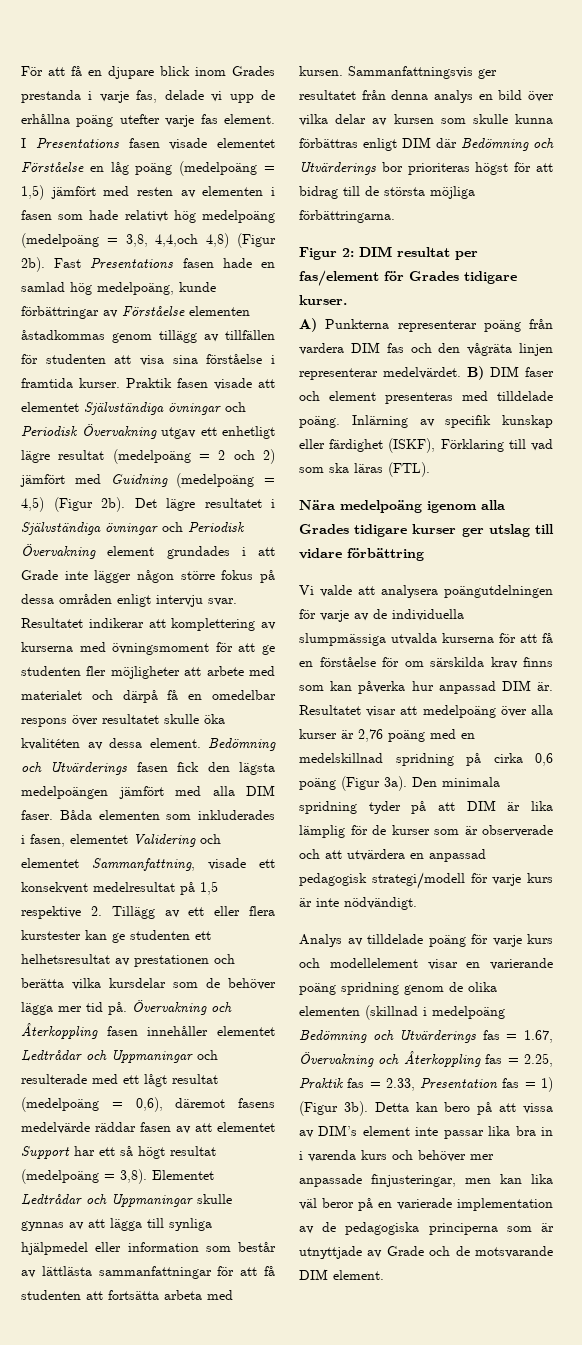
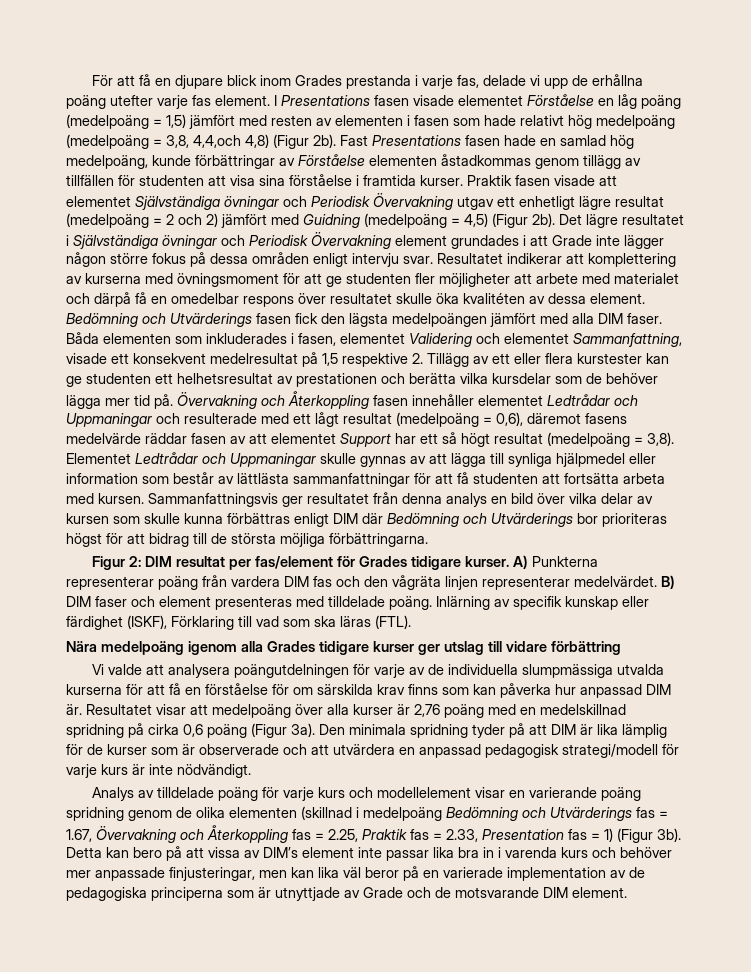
- Figur 2: DIM resultat per fas/element för Grades tidigare kurser.
- A) Punkterna representerar poäng från vardera DIM fas och den vågräta linjen representerar medelvärdet.
+ Figur 2: DIM resultat per fas/element för Grades tidigare kurser. A) Punkterna representerar poäng från vardera DIM fas och den vågräta linjen representerar medelvärdet.

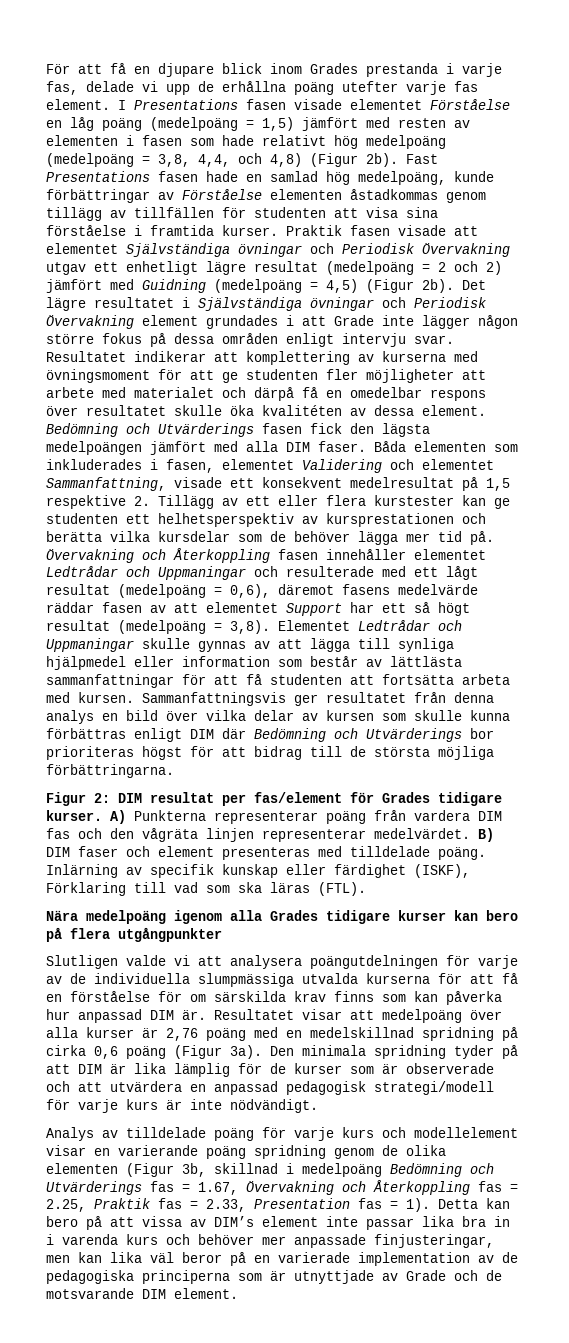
- I Presentations fasen visade elementet Förståelse en låg poäng (medelpoäng = 1,5) jämfört med resten av elementen i fasen som hade relativt hög medelpoäng (medelpoäng = 3,8, 4,4,och 4,8) (Figur 2b).
+ I Presentations fasen visade elementet Förståelse en låg poäng (medelpoäng = 1,5) jämfört med resten av elementen i fasen som hade relativt hög medelpoäng (medelpoäng = 3,8, 4,4, och 4,8) (Figur 2b).
- Båda elementen som inkluderades i fasen, elementet Validering och elementet Sammanfattning, visade ett konsekvent medelresultat på 1,5 respektive 2. Tillägg av ett eller flera kurstester kan ge studenten ett helhetsresultat av prestationen och berätta vilka kursdelar som de behöver lägga mer tid på.
+ Båda elementen som inkluderades i fasen, elementet Validering och elementet Sammanfattning, visade ett konsekvent medelresultat på 1,5 respektive 2. Tillägg av ett eller flera kurstester kan ge studenten ett helhetsperspektiv av kursprestationen och berätta vilka kursdelar som de behöver lägga mer tid på.
- Nära medelpoäng igenom alla Grades tidigare kurser ger utslag till vidare förbättring
- Vi valde att analysera poängutdelningen för varje av de individuella slumpmässiga utvalda kurserna för att få en förståelse för om särskilda krav finns som kan påverka hur anpassad DIM är.
+ Nära medelpoäng igenom alla Grades tidigare kurser kan bero på flera utgångpunkter
+ Slutligen valde vi att analysera poängutdelningen för varje av de individuella slumpmässiga utvalda kurserna för att få en förståelse för om särskilda krav finns som kan påverka hur anpassad DIM är.
- Analys av tilldelade poäng för varje kurs och modellelement visar en varierande poäng spridning genom de olika elementen (skillnad i medelpoäng Bedömning och Utvärderings fas = 1.67, Övervakning och Återkoppling fas = 2.25, Praktik fas = 2.33, Presentation fas = 1) (Figur 3b).
+ Analys av tilldelade poäng för varje kurs och modellelement visar en varierande poäng spridning genom de olika elementen (Figur 3b, skillnad i medelpoäng Bedömning och Utvärderings fas = 1.67, Övervakning och Återkoppling fas = 2.25, Praktik fas = 2.33, Presentation fas = 1).

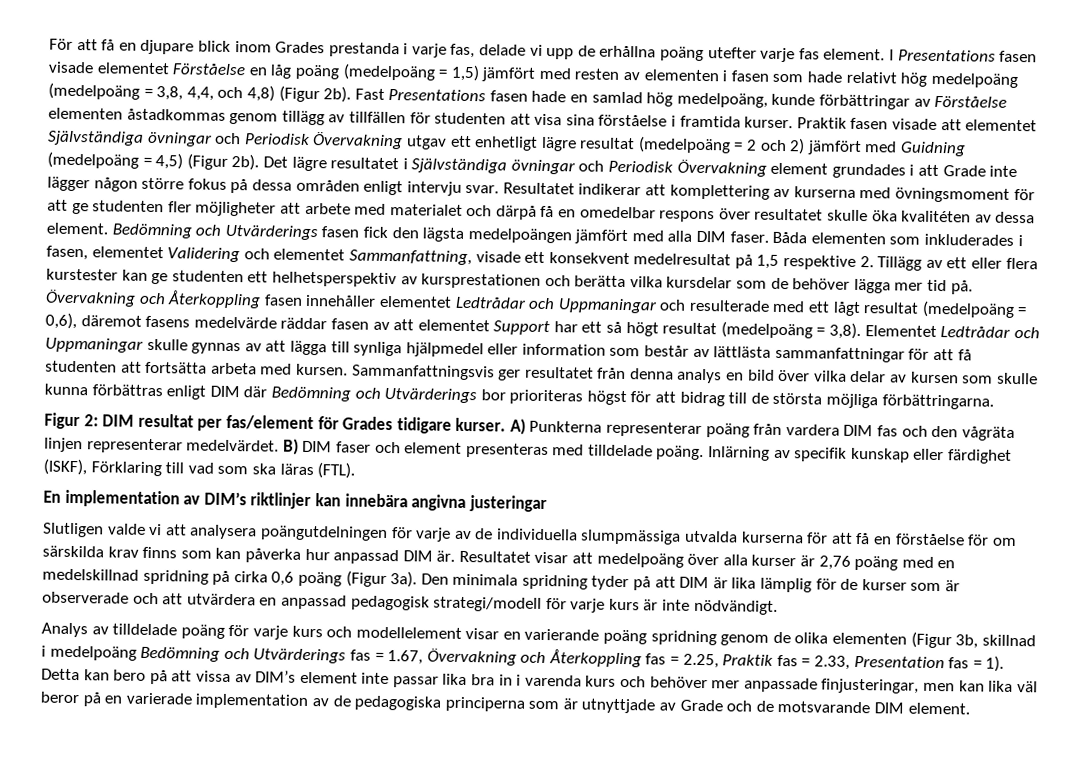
- Nära medelpoäng igenom alla Grades tidigare kurser kan bero på flera utgångpunkter
+ En implementation av DIM’s riktlinjer kan innebära angivna justeringar

